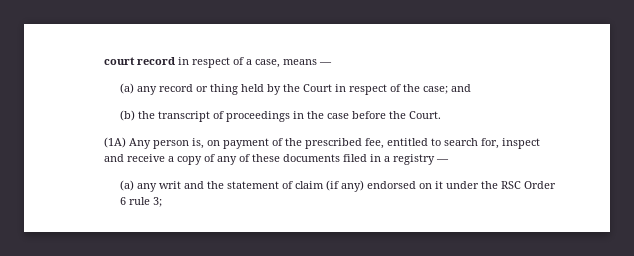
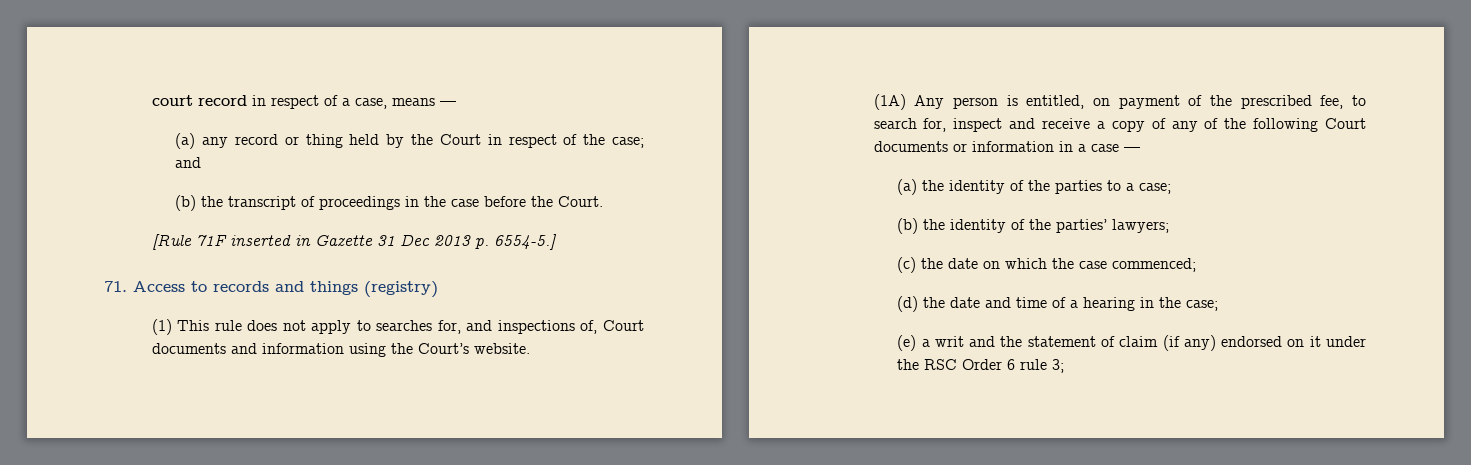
+ [Rule 71F inserted in Gazette 31 Dec 2013 p. 6554-5.]
+ 71. Access to records and things (registry)
+ (1) This rule does not apply to searches for, and inspections of, Court documents and information using the Court’s website.
- (1A) Any person is, on payment of the prescribed fee, entitled to search for, inspect and receive a copy of any of these documents filed in a registry —
- (a) any writ and the statement of claim (if any) endorsed on it under the RSC Order 6 rule 3;
+ (1A) Any person is entitled, on payment of the prescribed fee, to search for, inspect and receive a copy of any of the following Court documents or information in a case —
+ (a) the identity of the parties to a case;
+ (b) the identity of the parties’ lawyers;
+ (c) the date on which the case commenced;
+ (d) the date and time of a hearing in the case;
+ (e) a writ and the statement of claim (if any) endorsed on it under the RSC Order 6 rule 3;

